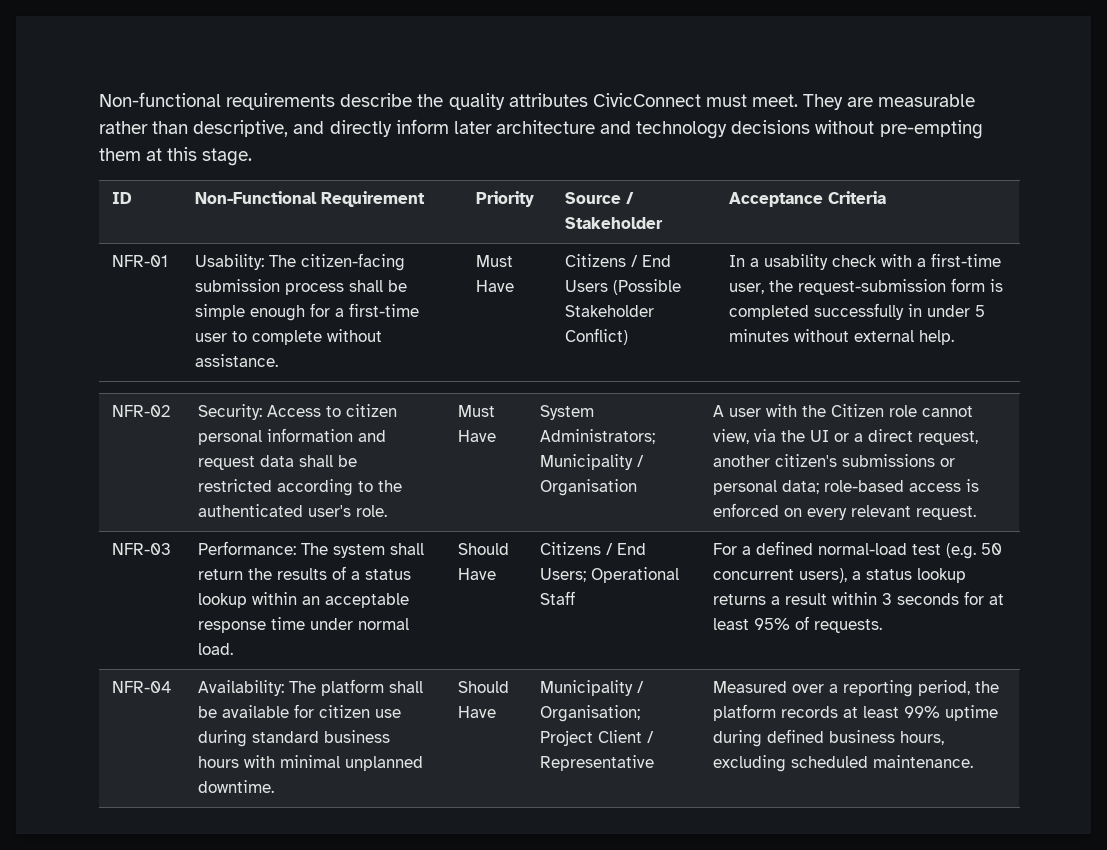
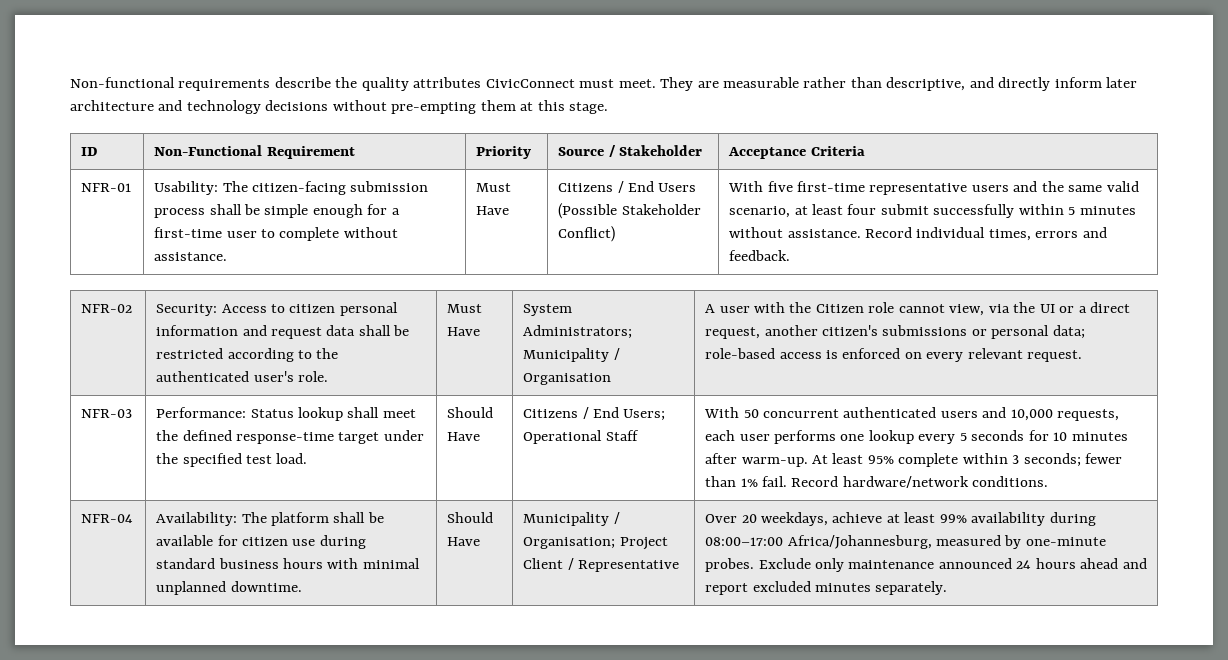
- In a usability check with a first-time user, the request-submission form is completed successfully in under 5 minutes without external help.
+ With five first-time representative users and the same valid scenario, at least four submit successfully within 5 minutes without assistance. Record individual times, errors and feedback.
- Performance: The system shall return the results of a status lookup within an acceptable response time under normal load.
+ Performance: Status lookup shall meet the defined response-time target under the specified test load.
- For a defined normal-load test (e.g. 50 concurrent users), a status lookup returns a result within 3 seconds for at least 95% of requests.
+ With 50 concurrent authenticated users and 10,000 requests, each user performs one lookup every 5 seconds for 10 minutes after warm-up. At least 95% complete within 3 seconds; fewer than 1% fail. Record hardware/network conditions.
- Measured over a reporting period, the platform records at least 99% uptime during defined business hours, excluding scheduled maintenance.
+ Over 20 weekdays, achieve at least 99% availability during 08:00–17:00 Africa/Johannesburg, measured by one-minute probes. Exclude only maintenance announced 24 hours ahead and report excluded minutes separately.

